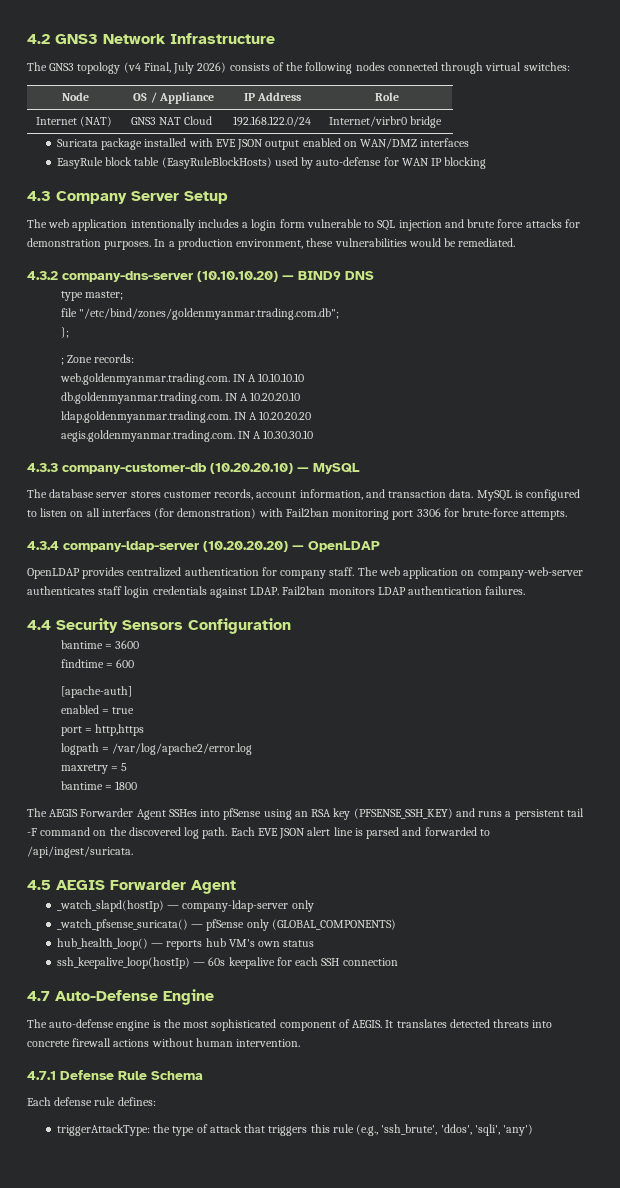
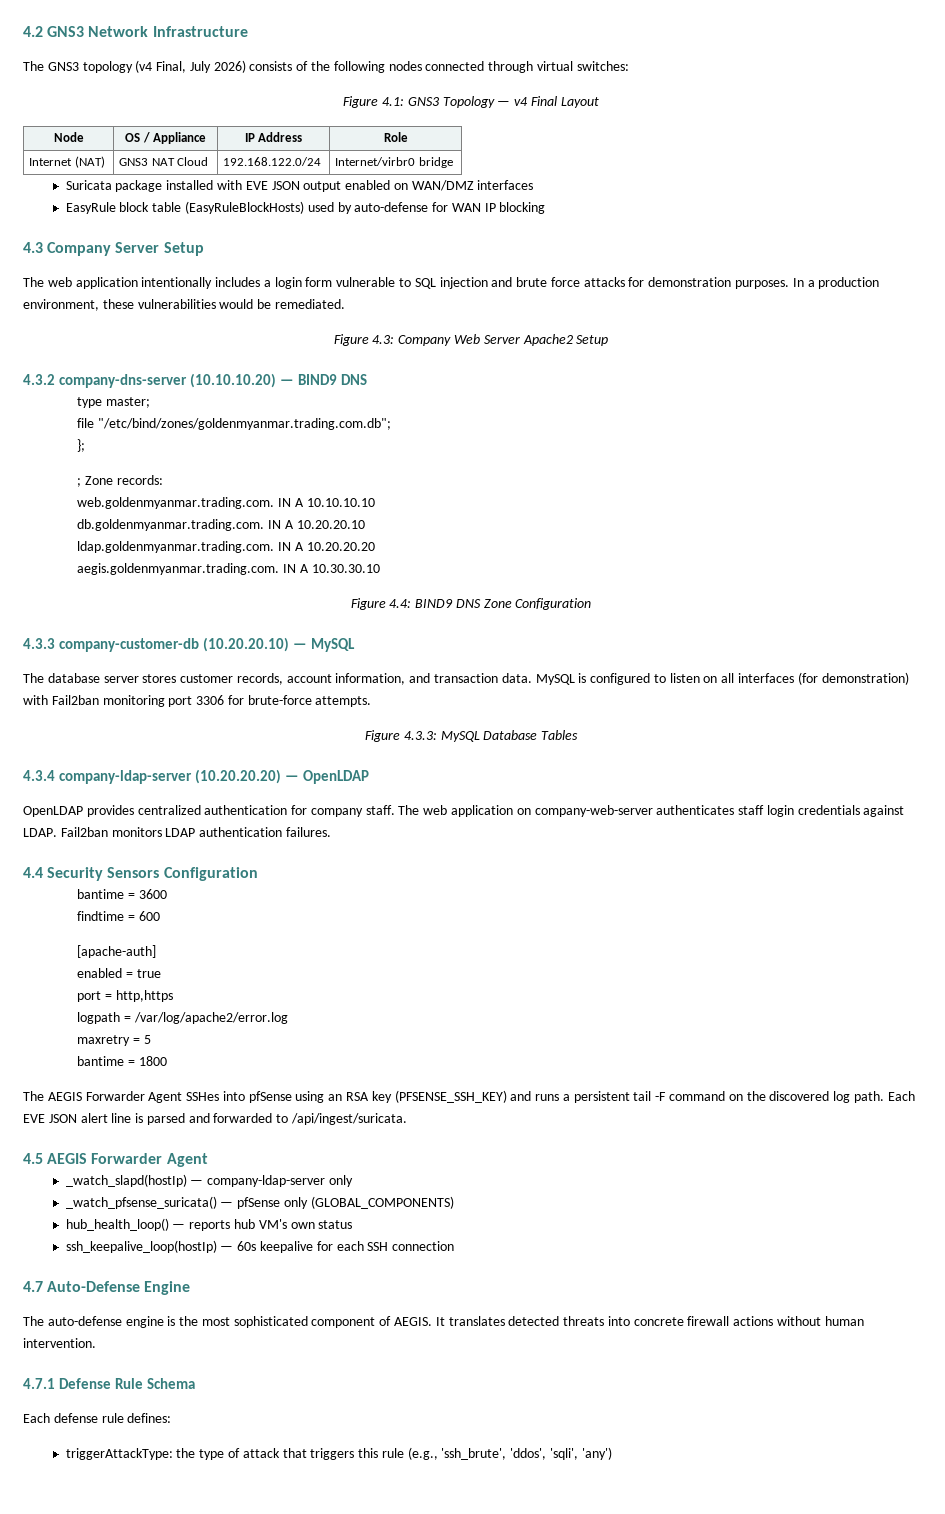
+ Figure 4.1: GNS3 Topology — v4 Final Layout
+ Figure 4.3: Company Web Server Apache2 Setup
+ Figure 4.4: BIND9 DNS Zone Configuration
+ Figure 4.3.3: MySQL Database Tables

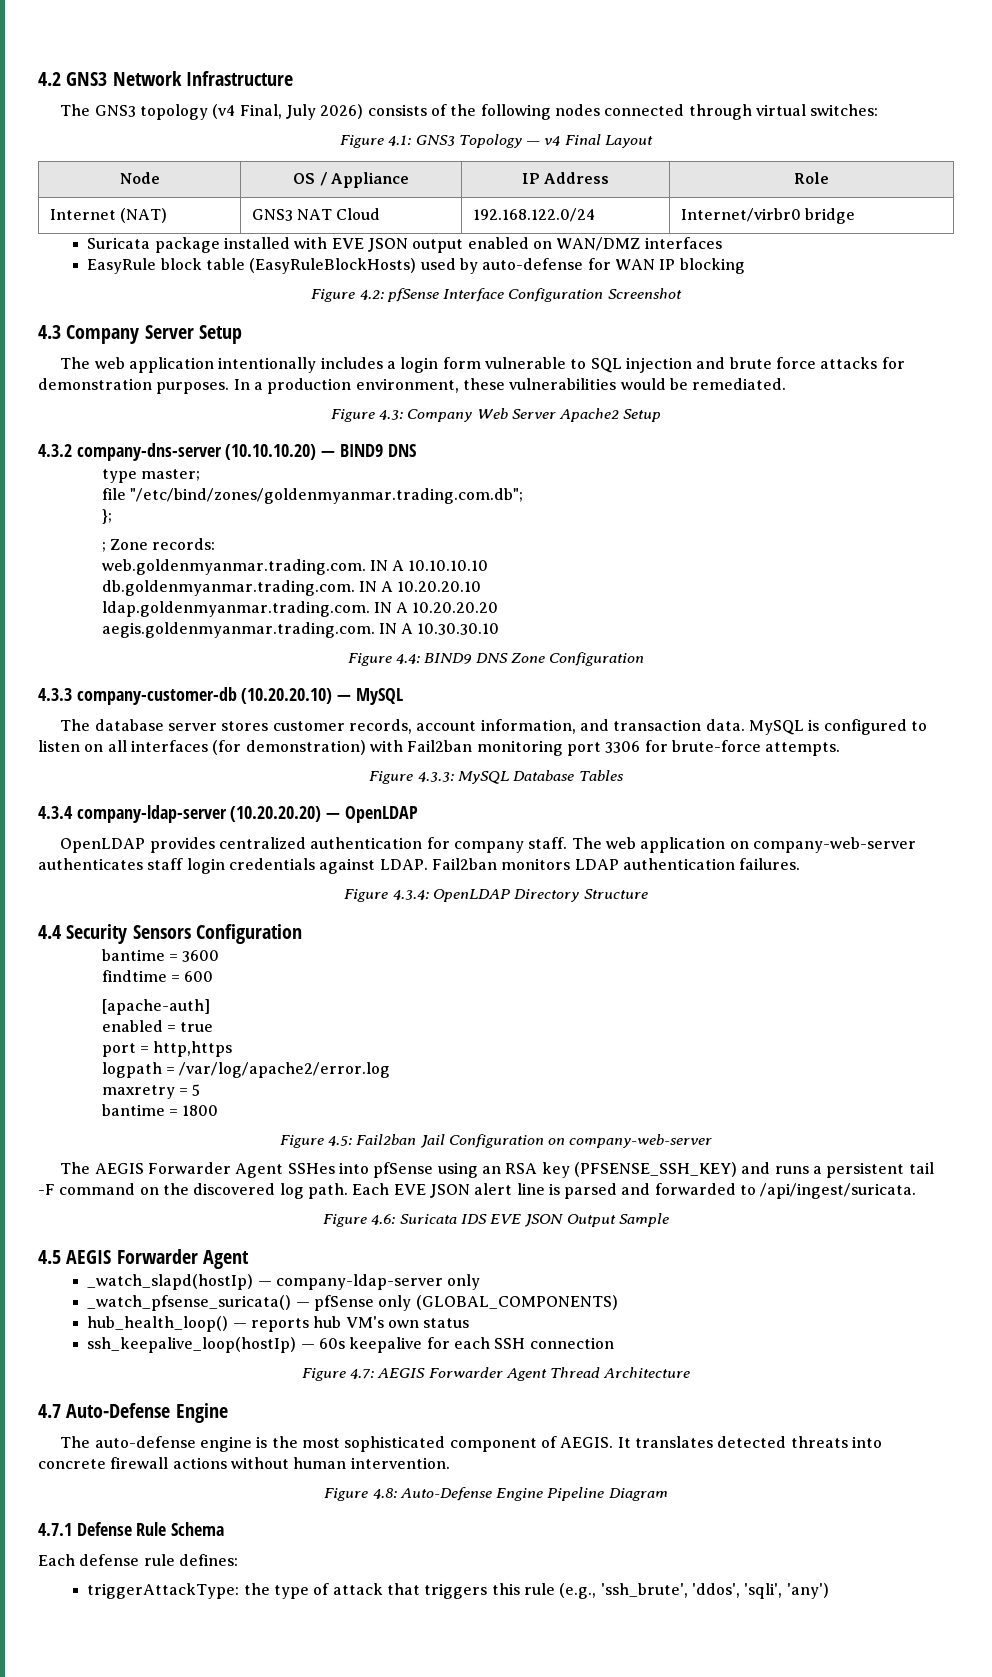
+ Figure 4.2: pfSense Interface Configuration Screenshot
+ Figure 4.3.4: OpenLDAP Directory Structure
+ Figure 4.5: Fail2ban Jail Configuration on company-web-server
+ Figure 4.6: Suricata IDS EVE JSON Output Sample
+ Figure 4.7: AEGIS Forwarder Agent Thread Architecture
+ Figure 4.8: Auto-Defense Engine Pipeline Diagram

